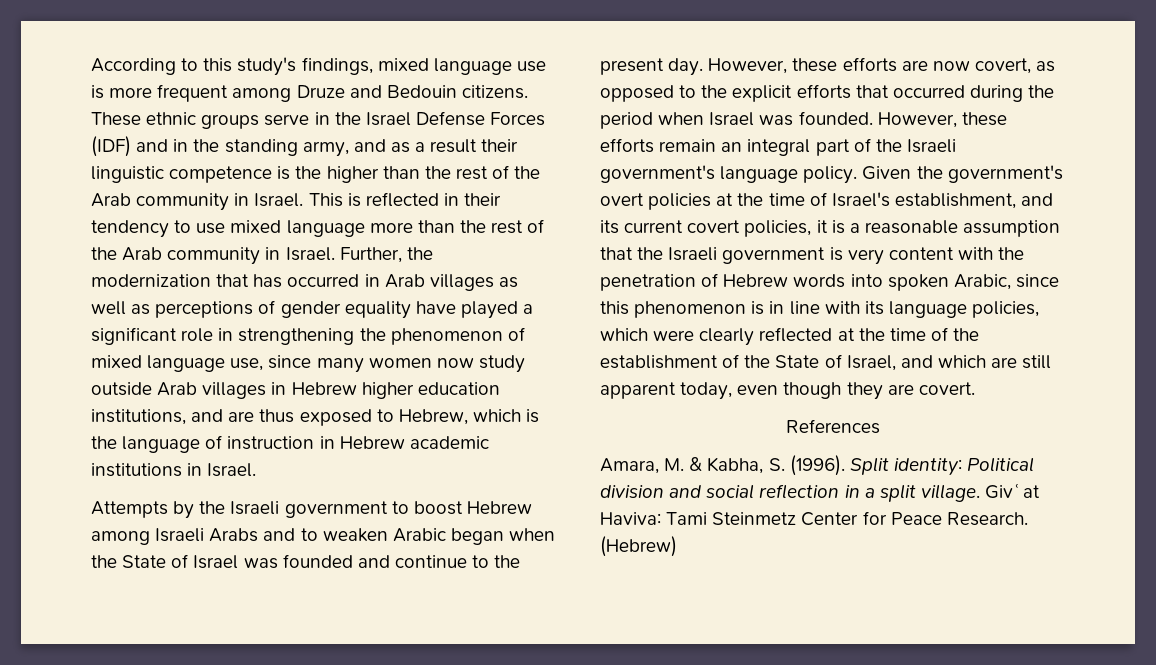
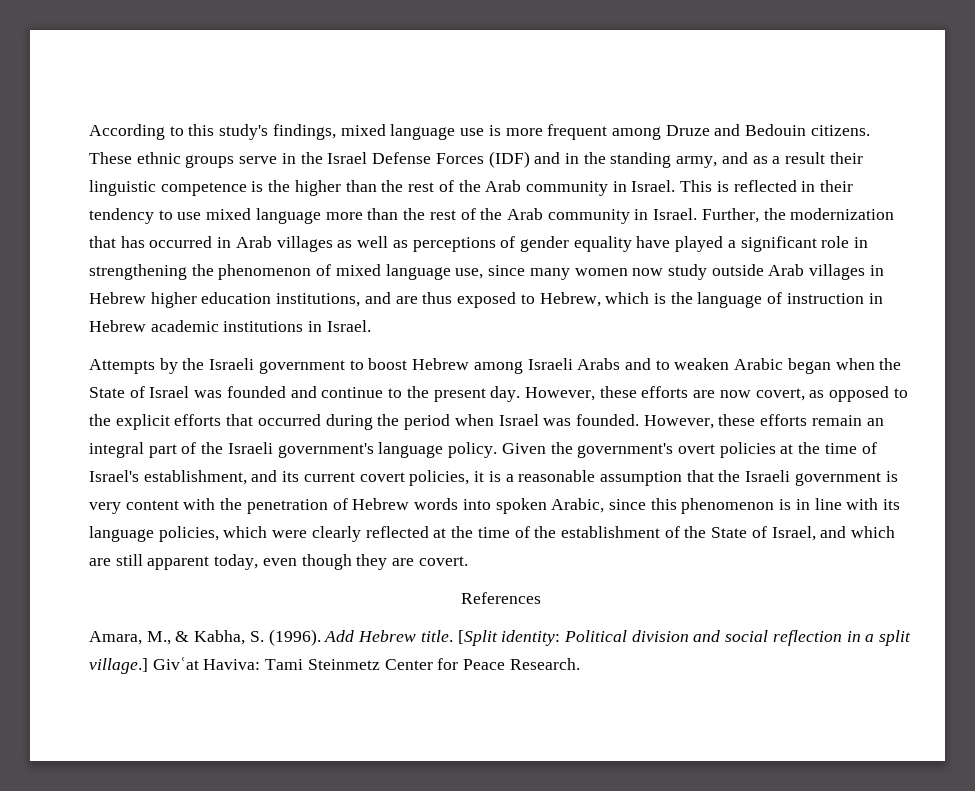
- Amara, M. & Kabha, S. (1996).
+ Amara, M., & Kabha, S. (1996).
- Split identity: Political division and social reflection in a split village.
+ Add Hebrew title. [Split identity: Political division and social reflection in a split village.]
- (Hebrew)

